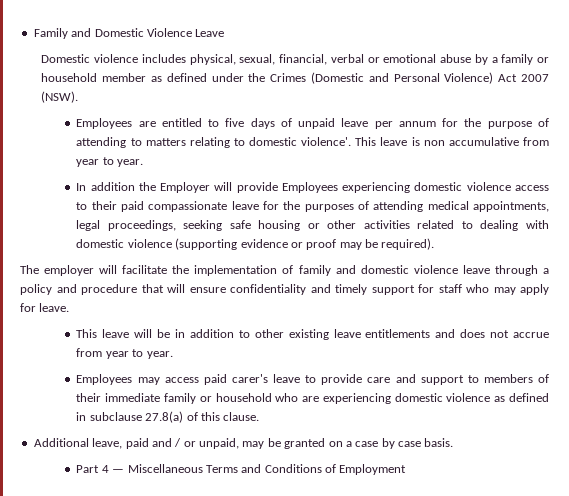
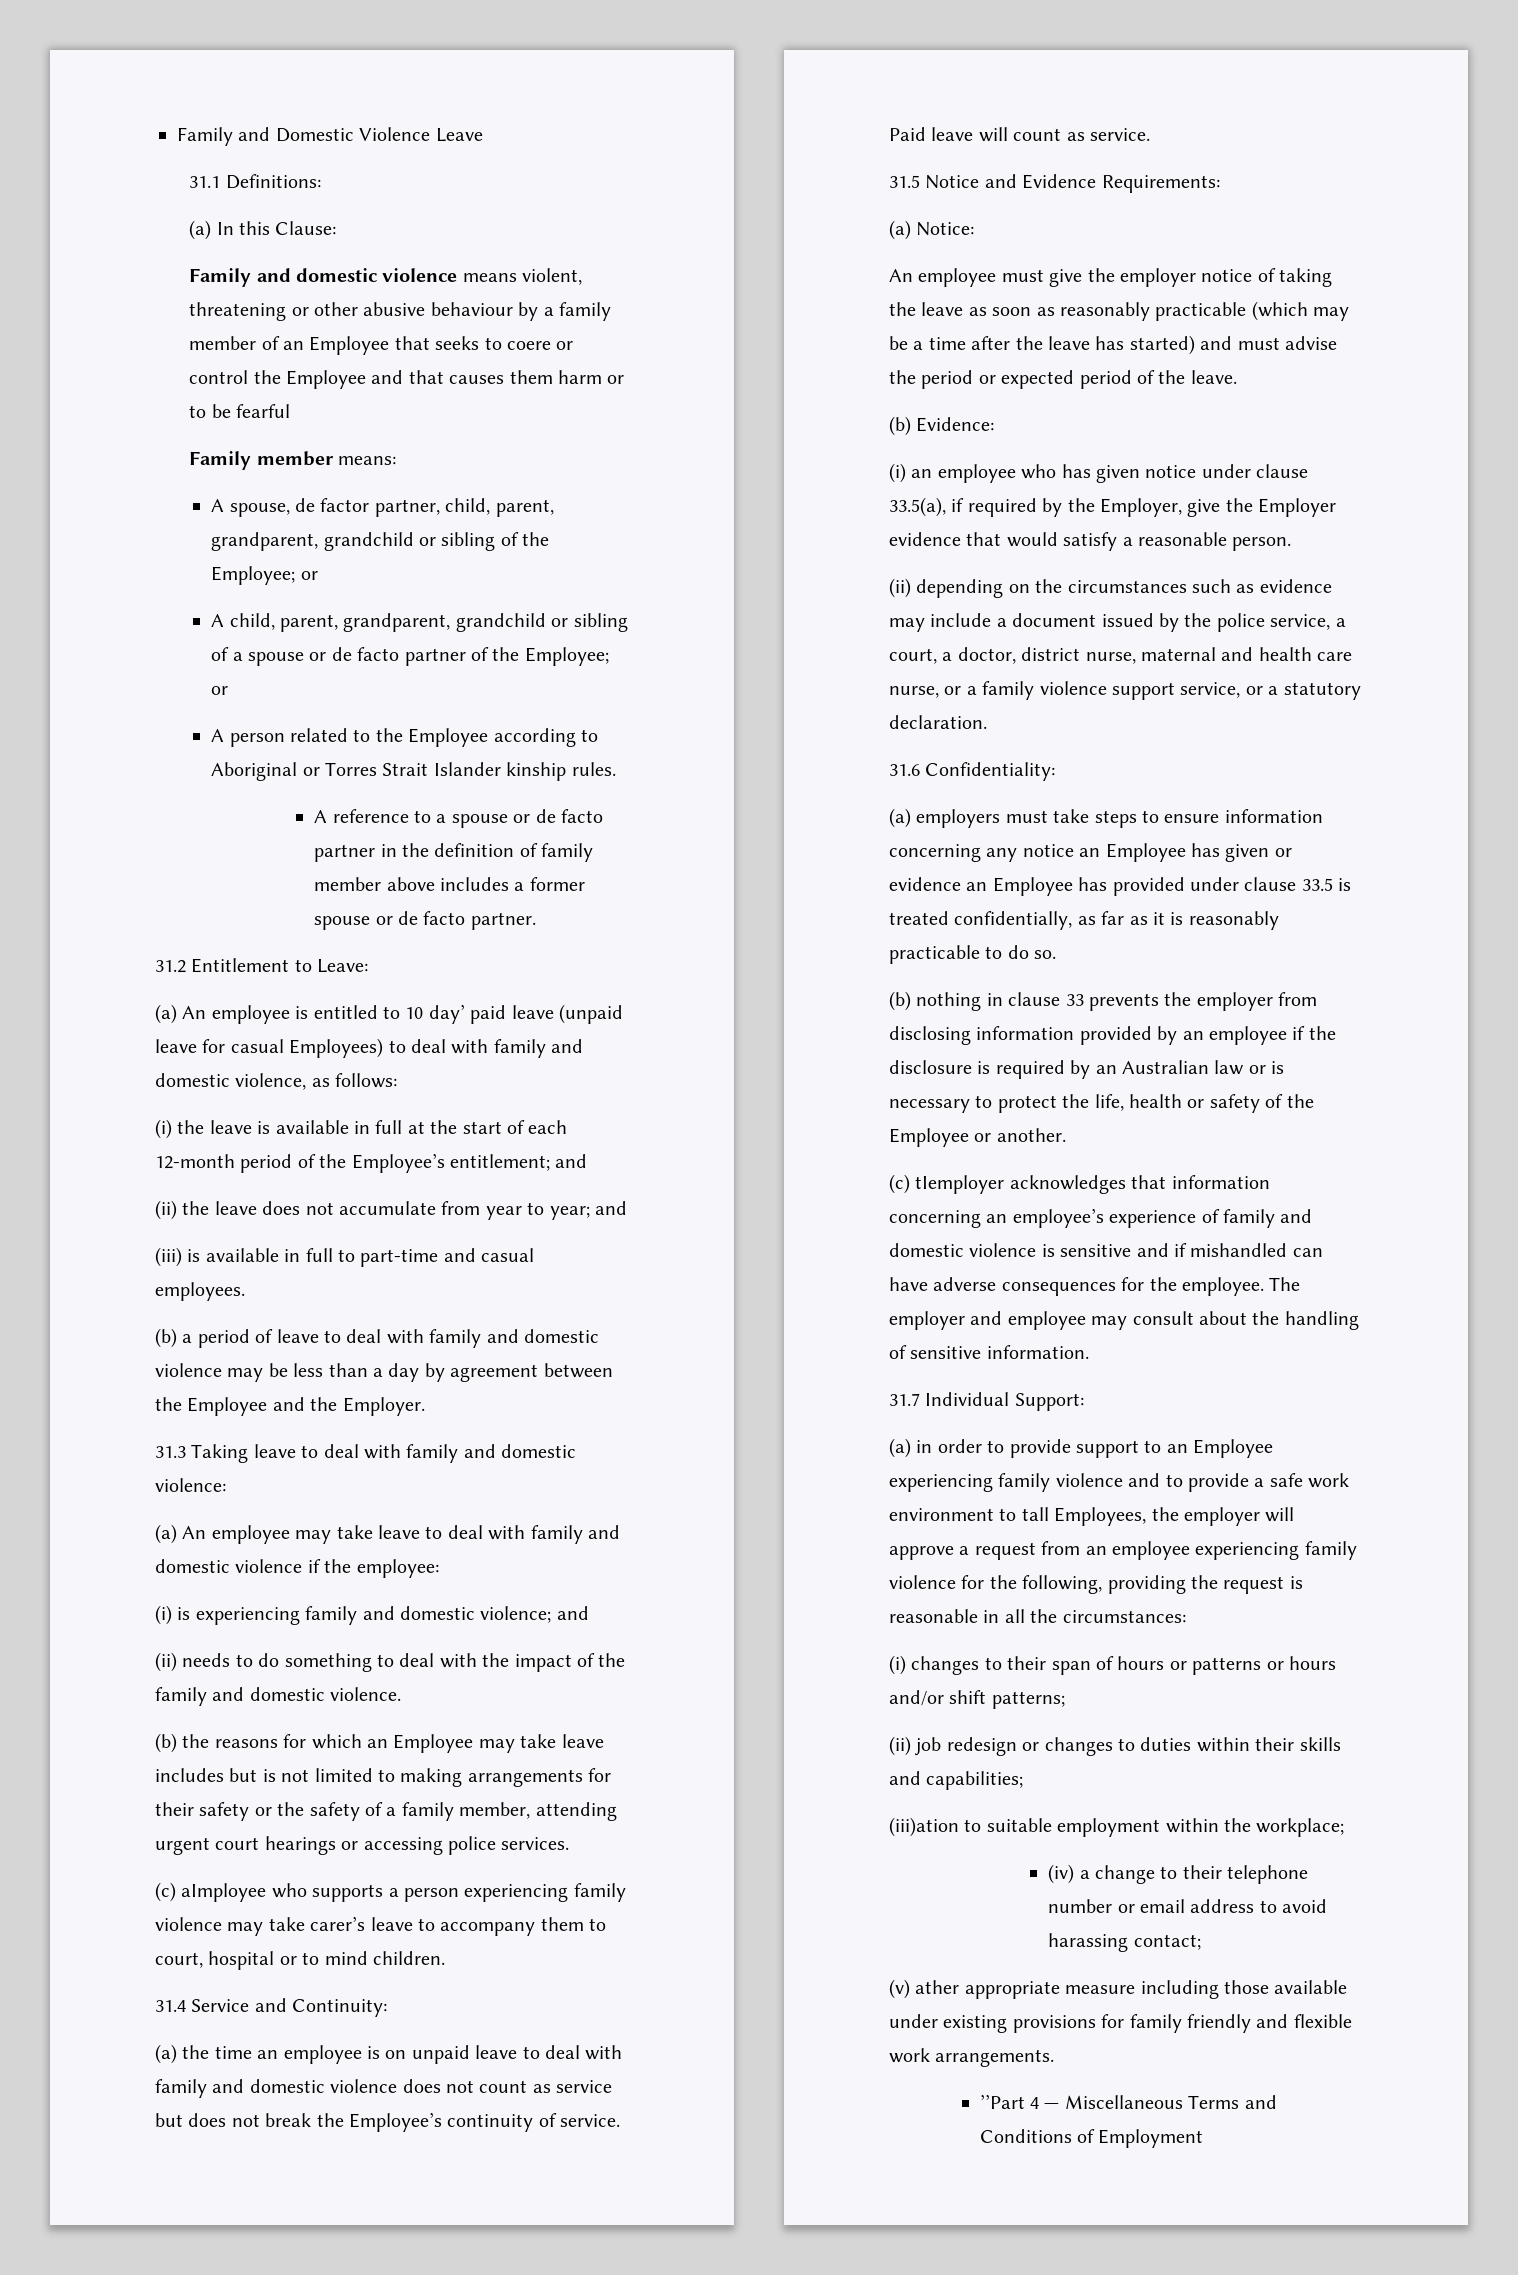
- Domestic violence includes physical, sexual, financial, verbal or emotional abuse by a family or household member as defined under the Crimes (Domestic and Personal Violence) Act 2007 (NSW).
- Employees are entitled to five days of unpaid leave per annum for the purpose of attending to matters relating to domestic violence'. This leave is non accumulative from year to year.
- In addition the Employer will provide Employees experiencing domestic violence access to their paid compassionate leave for the purposes of attending medical appointments, legal proceedings, seeking safe housing or other activities related to dealing with domestic violence (supporting evidence or proof may be required).
- The employer will facilitate the implementation of family and domestic violence leave through a policy and procedure that will ensure confidentiality and timely support for staff who may apply for leave.
- This leave will be in addition to other existing leave entitlements and does not accrue from year to year.
- Employees may access paid carer's leave to provide care and support to members of their immediate family or household who are experiencing domestic violence as defined in subclause 27.8(a) of this clause.
- Additional leave, paid and / or unpaid, may be granted on a case by case basis.
- Part 4 — Miscellaneous Terms and Conditions of Employment
+ 31.1 Definitions:
+ (a) In this Clause:
+ Family and domestic violence means violent, threatening or other abusive behaviour by a family member of an Employee that seeks to coere or control the Employee and that causes them harm or to be fearful
+ Family member means:
+ A spouse, de factor partner, child, parent, grandparent, grandchild or sibling of the Employee; or
+ A child, parent, grandparent, grandchild or sibling of a spouse or de facto partner of the Employee; or
+ A person related to the Employee according to Aboriginal or Torres Strait Islander kinship rules.
+ A reference to a spouse or de facto partner in the definition of family member above includes a former spouse or de facto partner.
+ 31.2 Entitlement to Leave:
+ (a) An employee is entitled to 10 day’ paid leave (unpaid leave for casual Employees) to deal with family and domestic violence, as follows:
+ (i) the leave is available in full at the start of each 12-month period of the Employee’s entitlement; and
+ (ii) the leave does not accumulate from year to year; and
+ (iii) is available in full to part-time and casual employees.
+ (b) a period of leave to deal with family and domestic violence may be less than a day by agreement between the Employee and the Employer.
+ 31.3 Taking leave to deal with family and domestic violence:
+ (a) An employee may take leave to deal with family and domestic violence if the employee:
+ (i) is experiencing family and domestic violence; and
+ (ii) needs to do something to deal with the impact of the family and domestic violence.
+ (b) the reasons for which an Employee may take leave includes but is not limited to making arrangements for their safety or the safety of a family member, attending urgent court hearings or accessing police services.
+ (c) aImployee who supports a person experiencing family violence may take carer’s leave to accompany them to court, hospital or to mind children.
+ 31.4 Service and Continuity:
+ (a) the time an employee is on unpaid leave to deal with family and domestic violence does not count as service but does not break the Employee’s continuity of service. Paid leave will count as service.
+ 31.5 Notice and Evidence Requirements:
+ (a) Notice:
+ An employee must give the employer notice of taking the leave as soon as reasonably practicable (which may be a time after the leave has started) and must advise the period or expected period of the leave.
+ (b) Evidence:
+ (i) an employee who has given notice under clause 33.5(a), if required by the Employer, give the Employer evidence that would satisfy a reasonable person.
+ (ii) depending on the circumstances such as evidence may include a document issued by the police service, a court, a doctor, district nurse, maternal and health care nurse, or a family violence support service, or a statutory declaration.
+ 31.6 Confidentiality:
+ (a) employers must take steps to ensure information concerning any notice an Employee has given or evidence an Employee has provided under clause 33.5 is treated confidentially, as far as it is reasonably practicable to do so.
+ (b) nothing in clause 33 prevents the employer from disclosing information provided by an employee if the disclosure is required by an Australian law or is necessary to protect the life, health or safety of the Employee or another.
+ (c) tIemployer acknowledges that information concerning an employee’s experience of family and domestic violence is sensitive and if mishandled can have adverse consequences for the employee. The employer and employee may consult about the handling of sensitive information.
+ 31.7 Individual Support:
+ (a) in order to provide support to an Employee experiencing family violence and to provide a safe work environment to tall Employees, the employer will approve a request from an employee experiencing family violence for the following, providing the request is reasonable in all the circumstances:
+ (i) changes to their span of hours or patterns or hours and/or shift patterns;
+ (ii) job redesign or changes to duties within their skills and capabilities;
+ (iii)ation to suitable employment within the workplace;
+ (iv) a change to their telephone number or email address to avoid harassing contact;
+ (v) ather appropriate measure including those available under existing provisions for family friendly and flexible work arrangements.
+ ’’Part 4 — Miscellaneous Terms and Conditions of Employment

